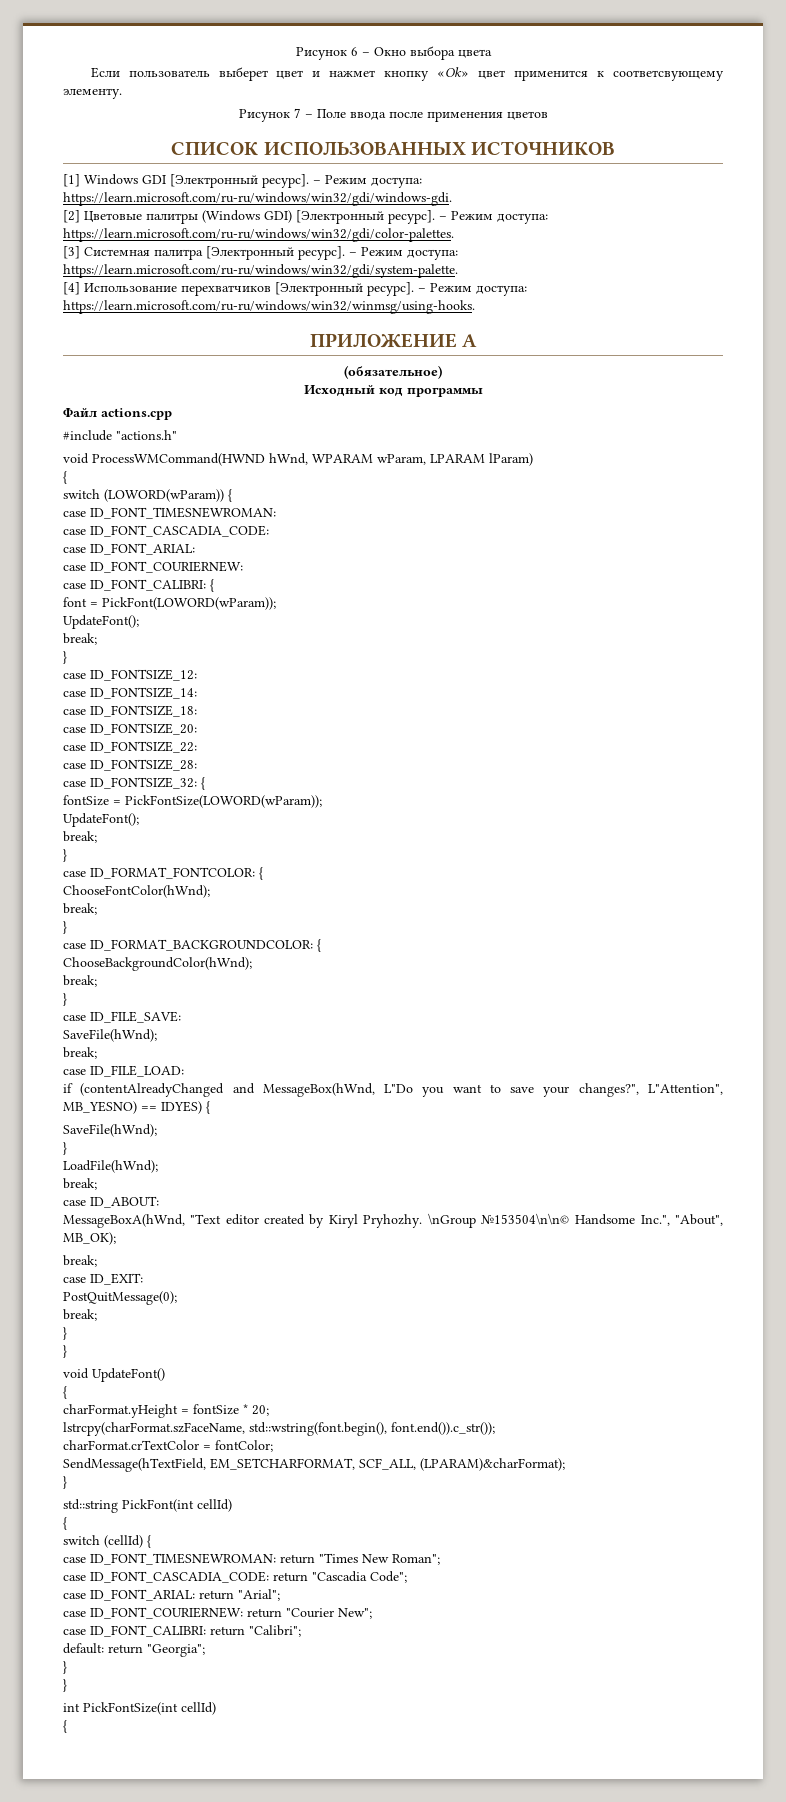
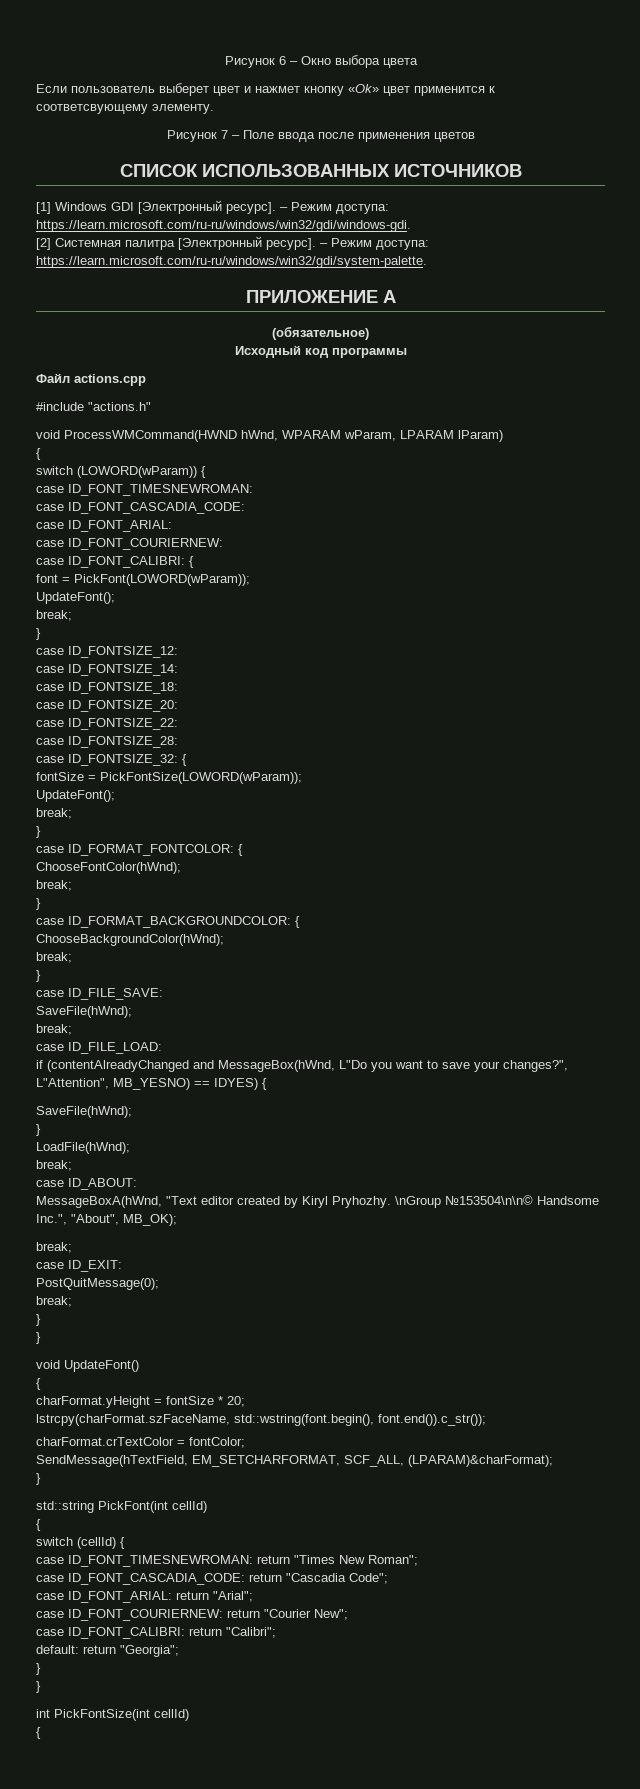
- [2] Цветовые палитры (Windows GDI) [Электронный ресурс]. – Режим доступа: https://learn.microsoft.com/ru-ru/windows/win32/gdi/color-palettes.
- [3] Системная палитра [Электронный ресурс].
+ [2] Системная палитра [Электронный ресурс].
- [4] Использование перехватчиков [Электронный ресурс]. – Режим доступа: https://learn.microsoft.com/ru-ru/windows/win32/winmsg/using-hooks.

